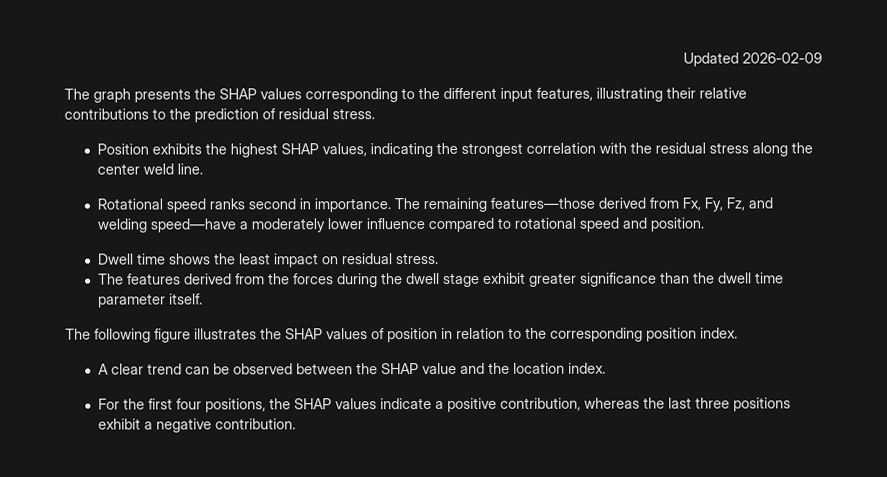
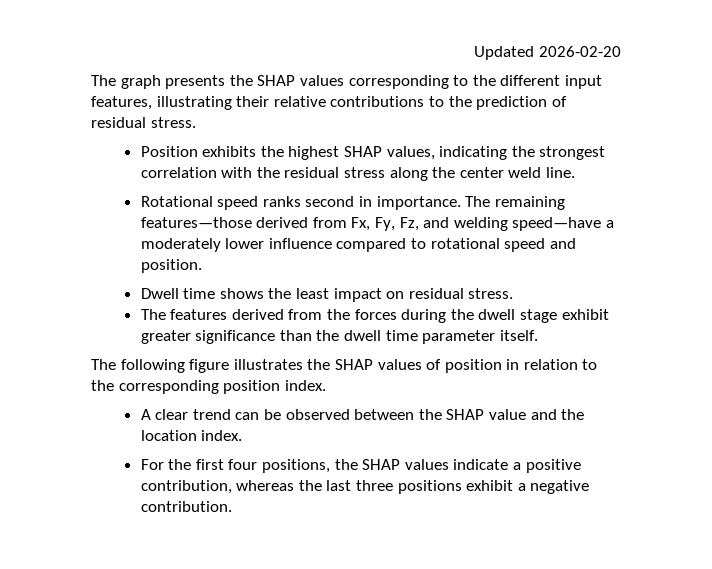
- Updated 2026-02-09
+ Updated 2026-02-20

